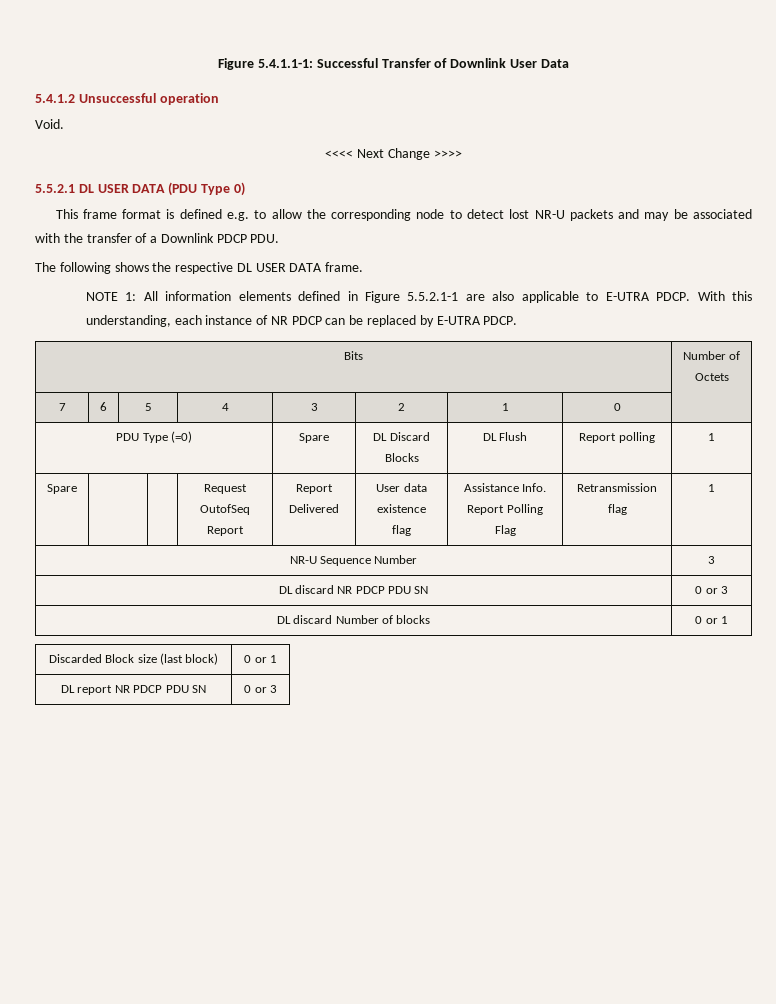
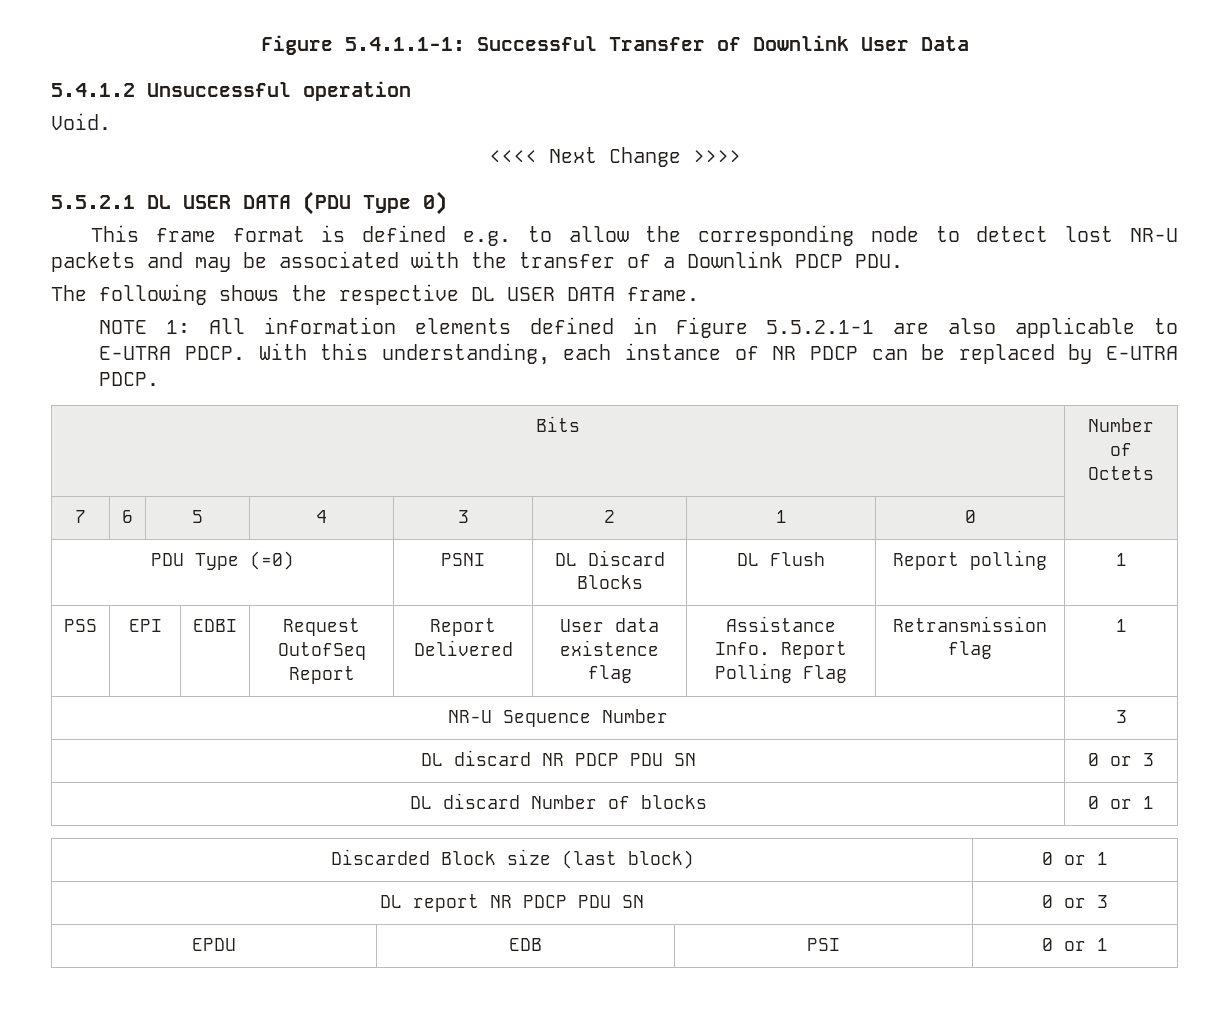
- PDU Type (=0) | Spare | DL Discard Blocks | DL Flush | Report polling | 1
+ PDU Type (=0) | PSNI | DL Discard Blocks | DL Flush | Report polling | 1
- Spare | | | Request OutofSeq Report | Report Delivered | User data existence flag | Assistance Info. Report Polling Flag | Retransmission flag | 1
+ PSS | EPI | EDBI | Request OutofSeq Report | Report Delivered | User data existence flag | Assistance Info. Report Polling Flag | Retransmission flag | 1
+ EPDU | EDB | PSI | 0 or 1

